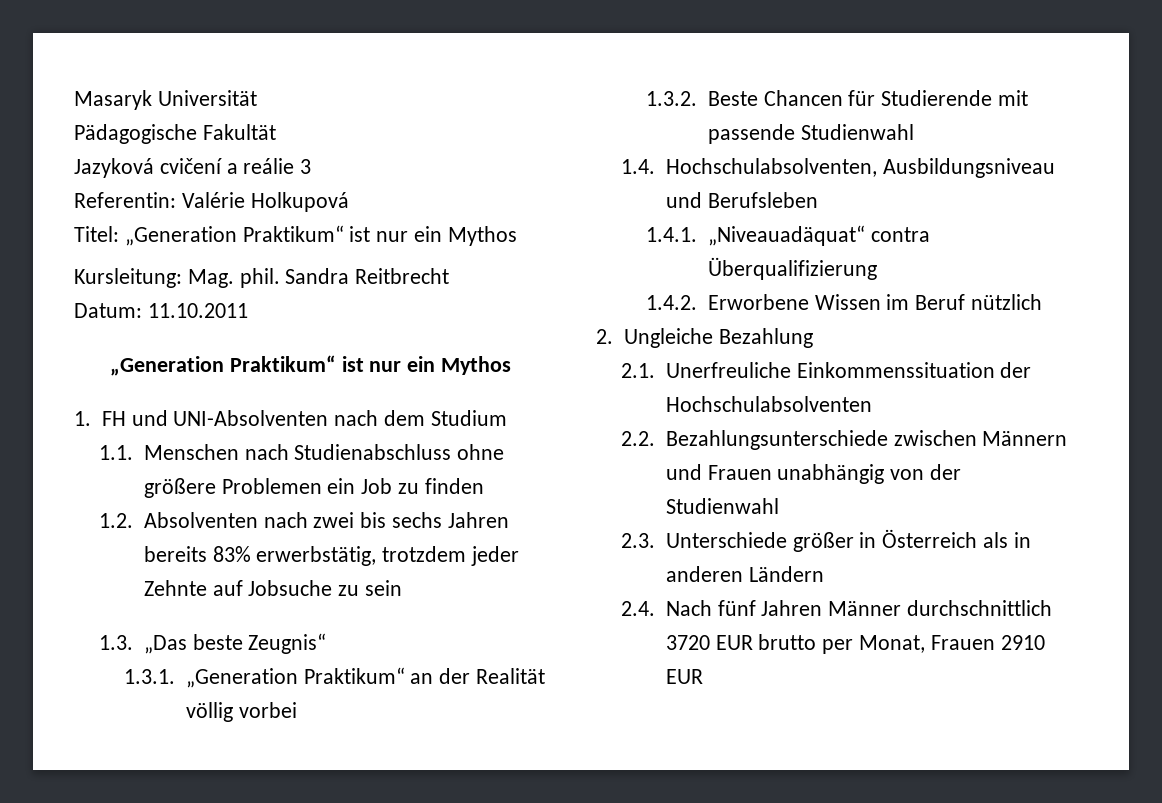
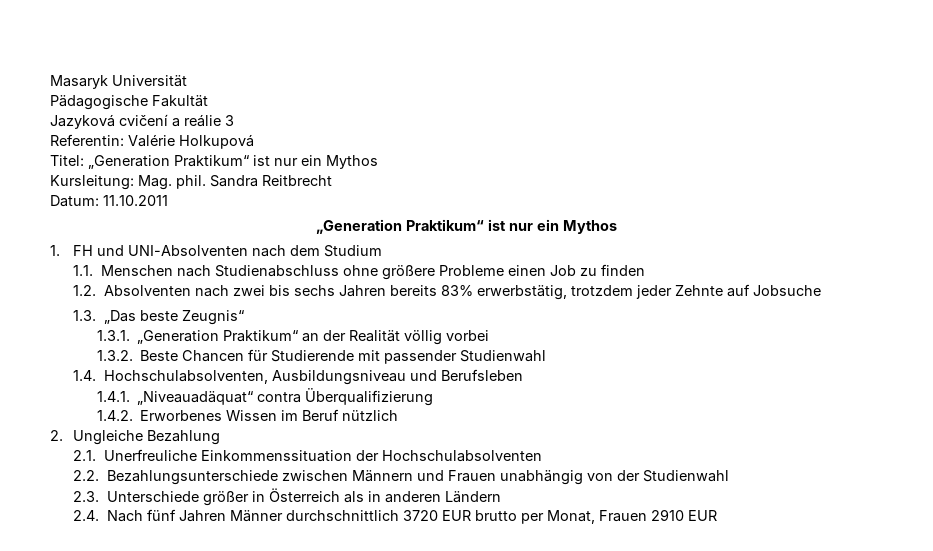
- 1.1. Menschen nach Studienabschluss ohne größere Problemen ein Job zu finden
+ 1.1. Menschen nach Studienabschluss ohne größere Probleme einen Job zu finden
- 1.2. Absolventen nach zwei bis sechs Jahren bereits 83% erwerbstätig, trotzdem jeder Zehnte auf Jobsuche zu sein
+ 1.2. Absolventen nach zwei bis sechs Jahren bereits 83% erwerbstätig, trotzdem jeder Zehnte auf Jobsuche
- 1.3.2. Beste Chancen für Studierende mit passende Studienwahl
+ 1.3.2. Beste Chancen für Studierende mit passender Studienwahl
- 1.4.2. Erworbene Wissen im Beruf nützlich
+ 1.4.2. Erworbenes Wissen im Beruf nützlich

